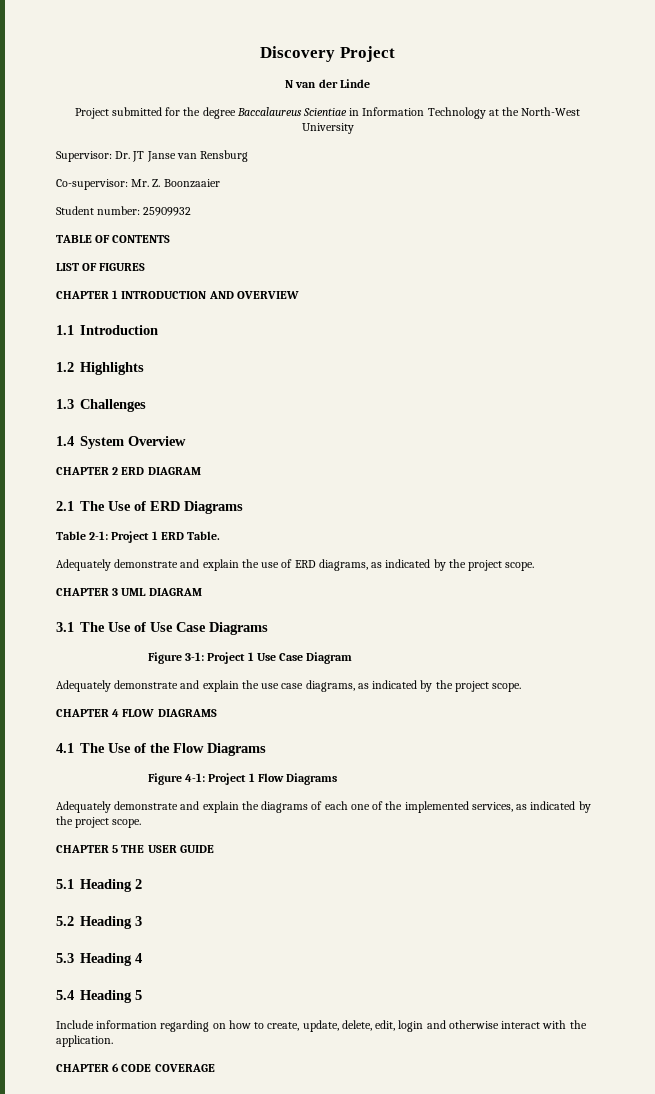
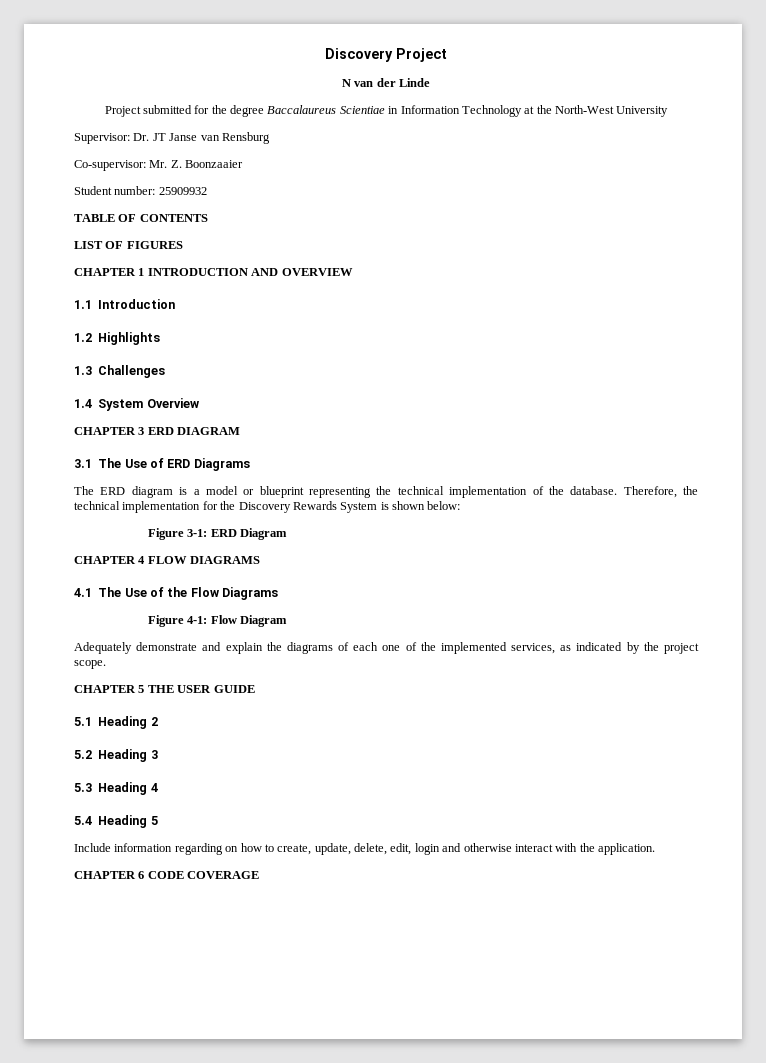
- CHAPTER 2 ERD DIAGRAM
+ CHAPTER 3 ERD DIAGRAM
- 2.1 The Use of ERD Diagrams
+ 3.1 The Use of ERD Diagrams
- Table 2-1: Project 1 ERD Table.
- Adequately demonstrate and explain the use of ERD diagrams, as indicated by the project scope.
- CHAPTER 3 UML DIAGRAM
- 3.1 The Use of Use Case Diagrams
- Figure 3-1: Project 1 Use Case Diagram
- Adequately demonstrate and explain the use case diagrams, as indicated by the project scope.
+ The ERD diagram is a model or blueprint representing the technical implementation of the database. Therefore, the technical implementation for the Discovery Rewards System is shown below:
+ Figure 3-1: ERD Diagram
- Figure 4-1: Project 1 Flow Diagrams
+ Figure 4-1: Flow Diagram

